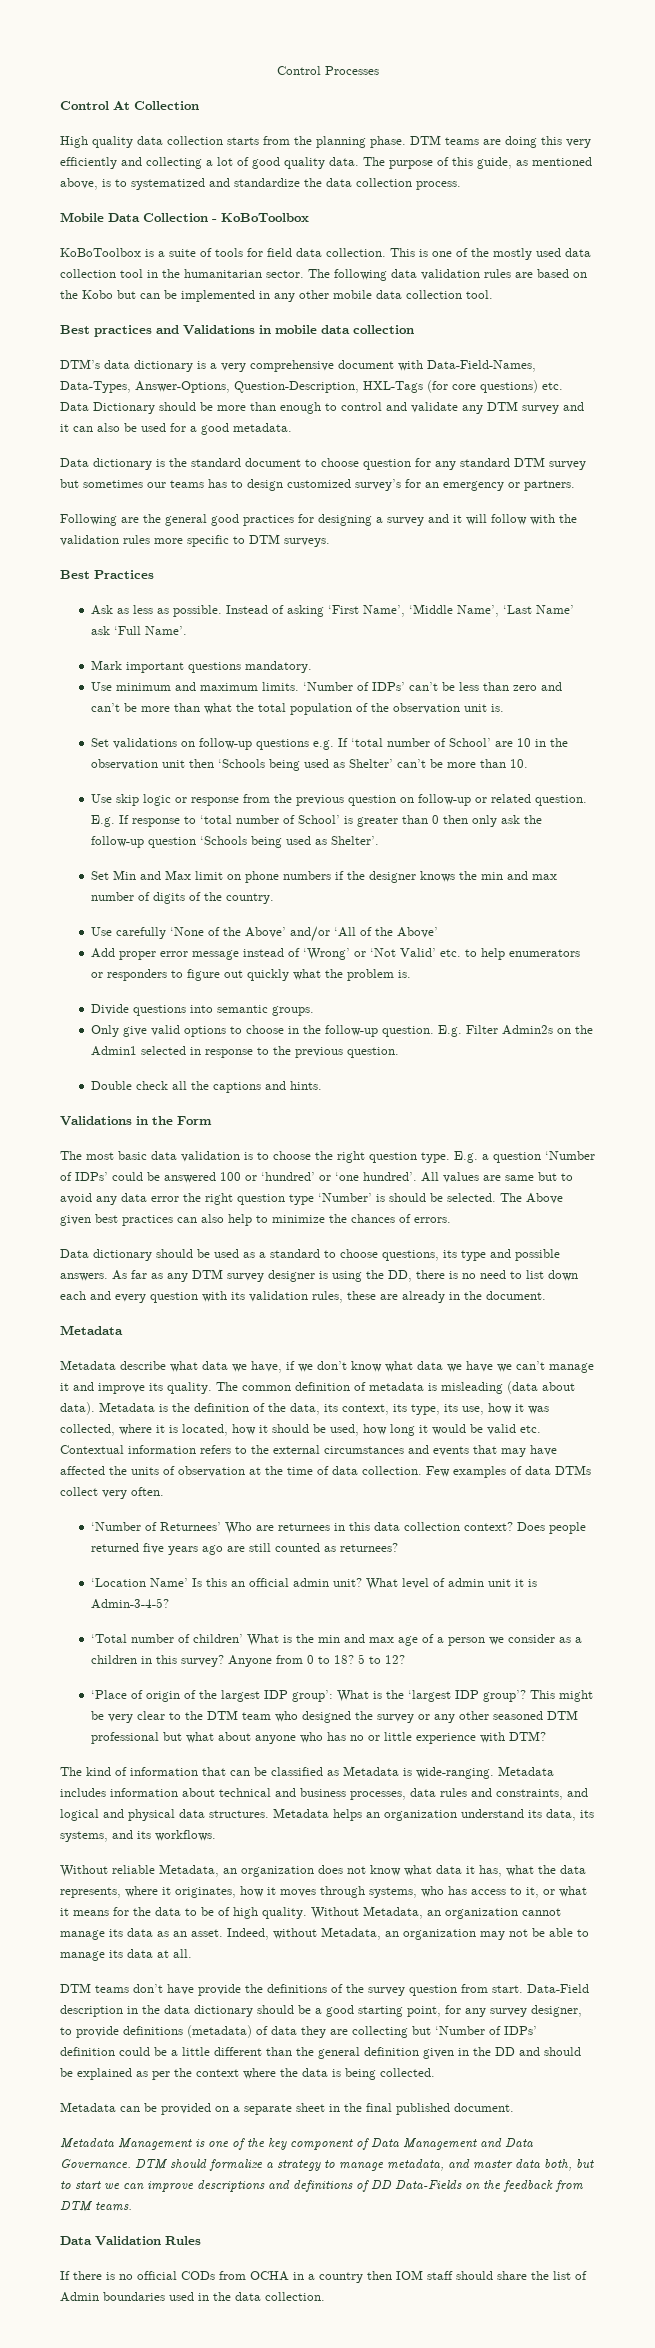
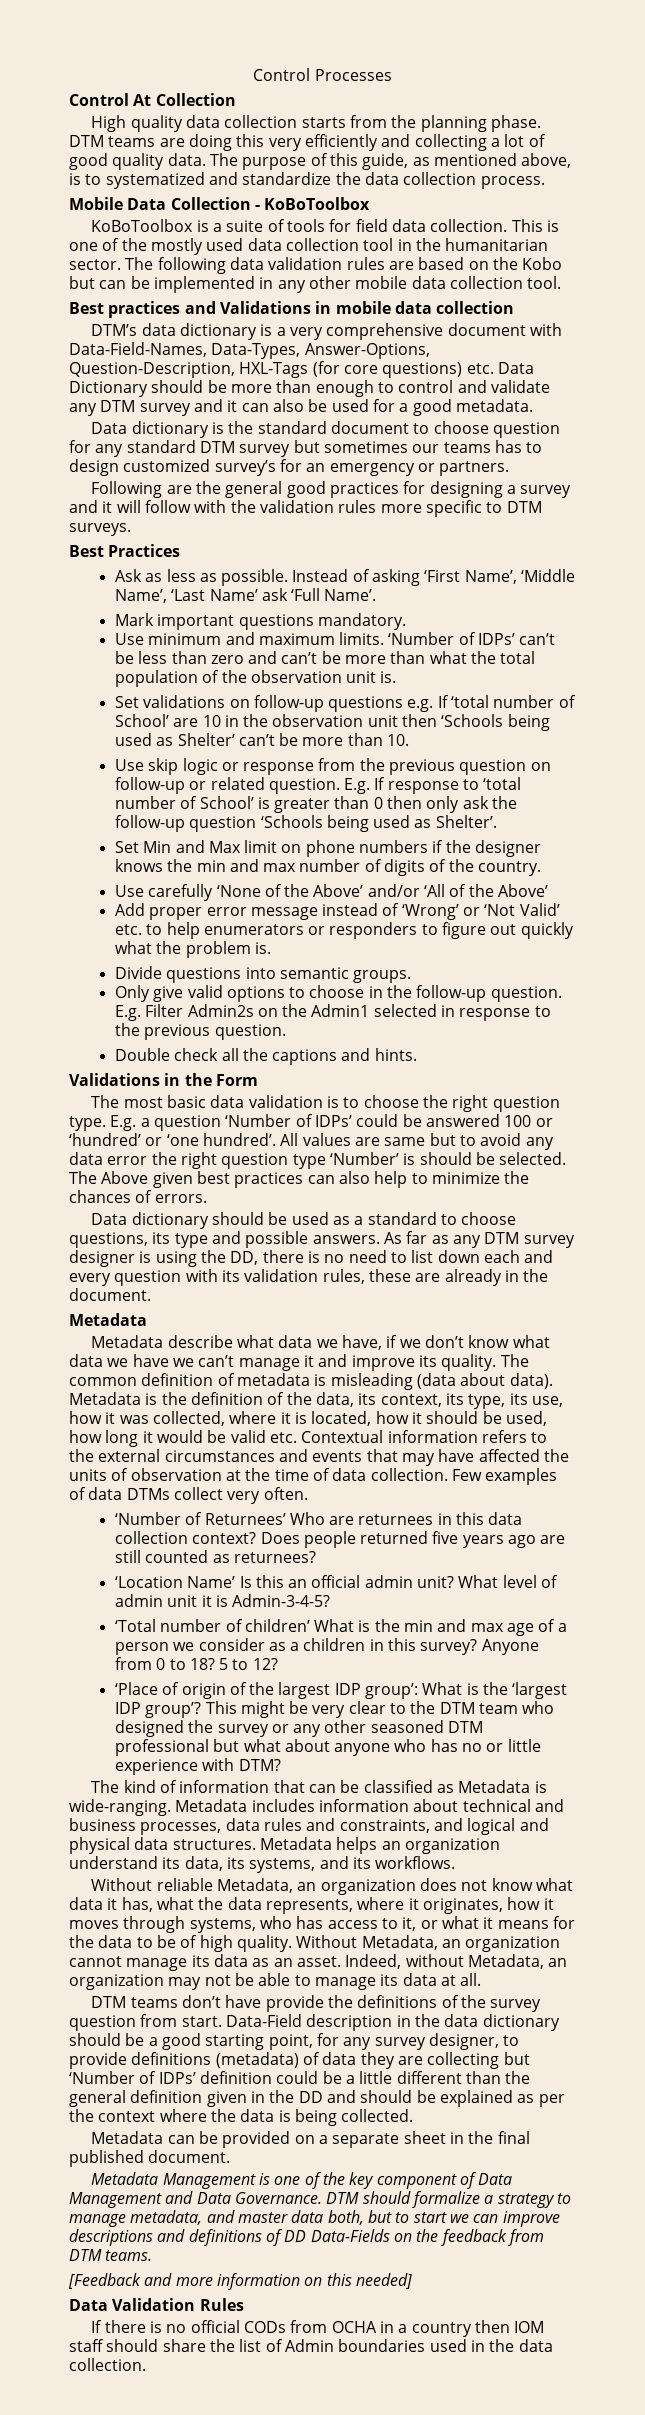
+ [Feedback and more information on this needed]

